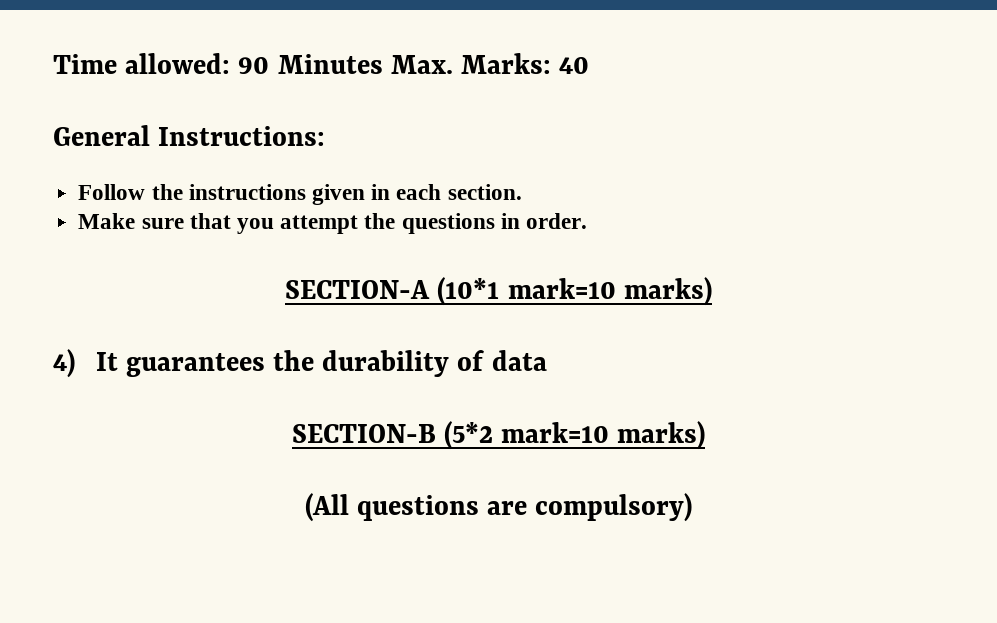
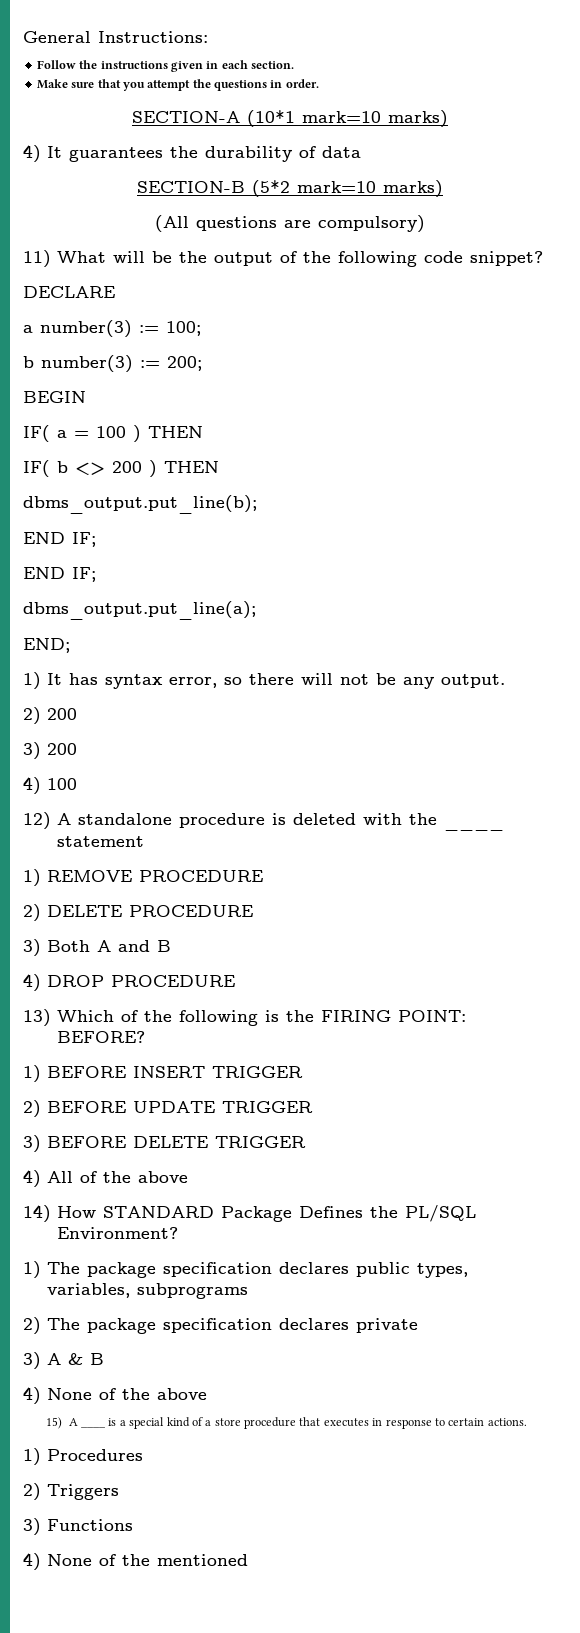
- Time allowed: 90 Minutes Max. Marks: 40
+ 11) What will be the output of the following code snippet?
+ DECLARE
+ a number(3) := 100;
+ b number(3) := 200;
+ BEGIN
+ IF( a = 100 ) THEN
+ IF( b <> 200 ) THEN
+ dbms_output.put_line(b);
+ END IF;
+ END IF;
+ dbms_output.put_line(a);
+ END;
+ 1) It has syntax error, so there will not be any output.
+ 2) 200
+ 3) 200
+ 4) 100
+ 12) A standalone procedure is deleted with the ____ statement
+ 1) REMOVE PROCEDURE
+ 2) DELETE PROCEDURE
+ 3) Both A and B
+ 4) DROP PROCEDURE
+ 13) Which of the following is the FIRING POINT: BEFORE?
+ 1) BEFORE INSERT TRIGGER
+ 2) BEFORE UPDATE TRIGGER
+ 3) BEFORE DELETE TRIGGER
+ 4) All of the above
+ 14) How STANDARD Package Defines the PL/SQL Environment?
+ 1) The package specification declares public types, variables, subprograms
+ 2) The package specification declares private
+ 3) A & B
+ 4) None of the above
+ 15) A ____ is a special kind of a store procedure that executes in response to certain actions.
+ 1) Procedures
+ 2) Triggers
+ 3) Functions
+ 4) None of the mentioned

